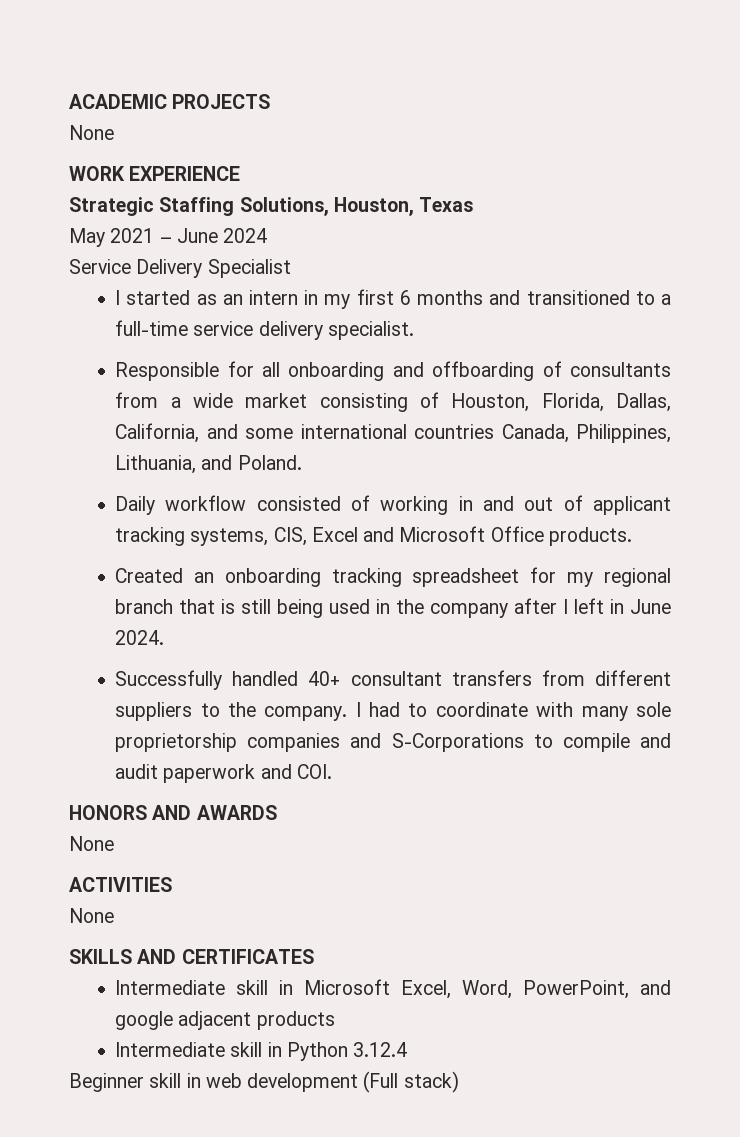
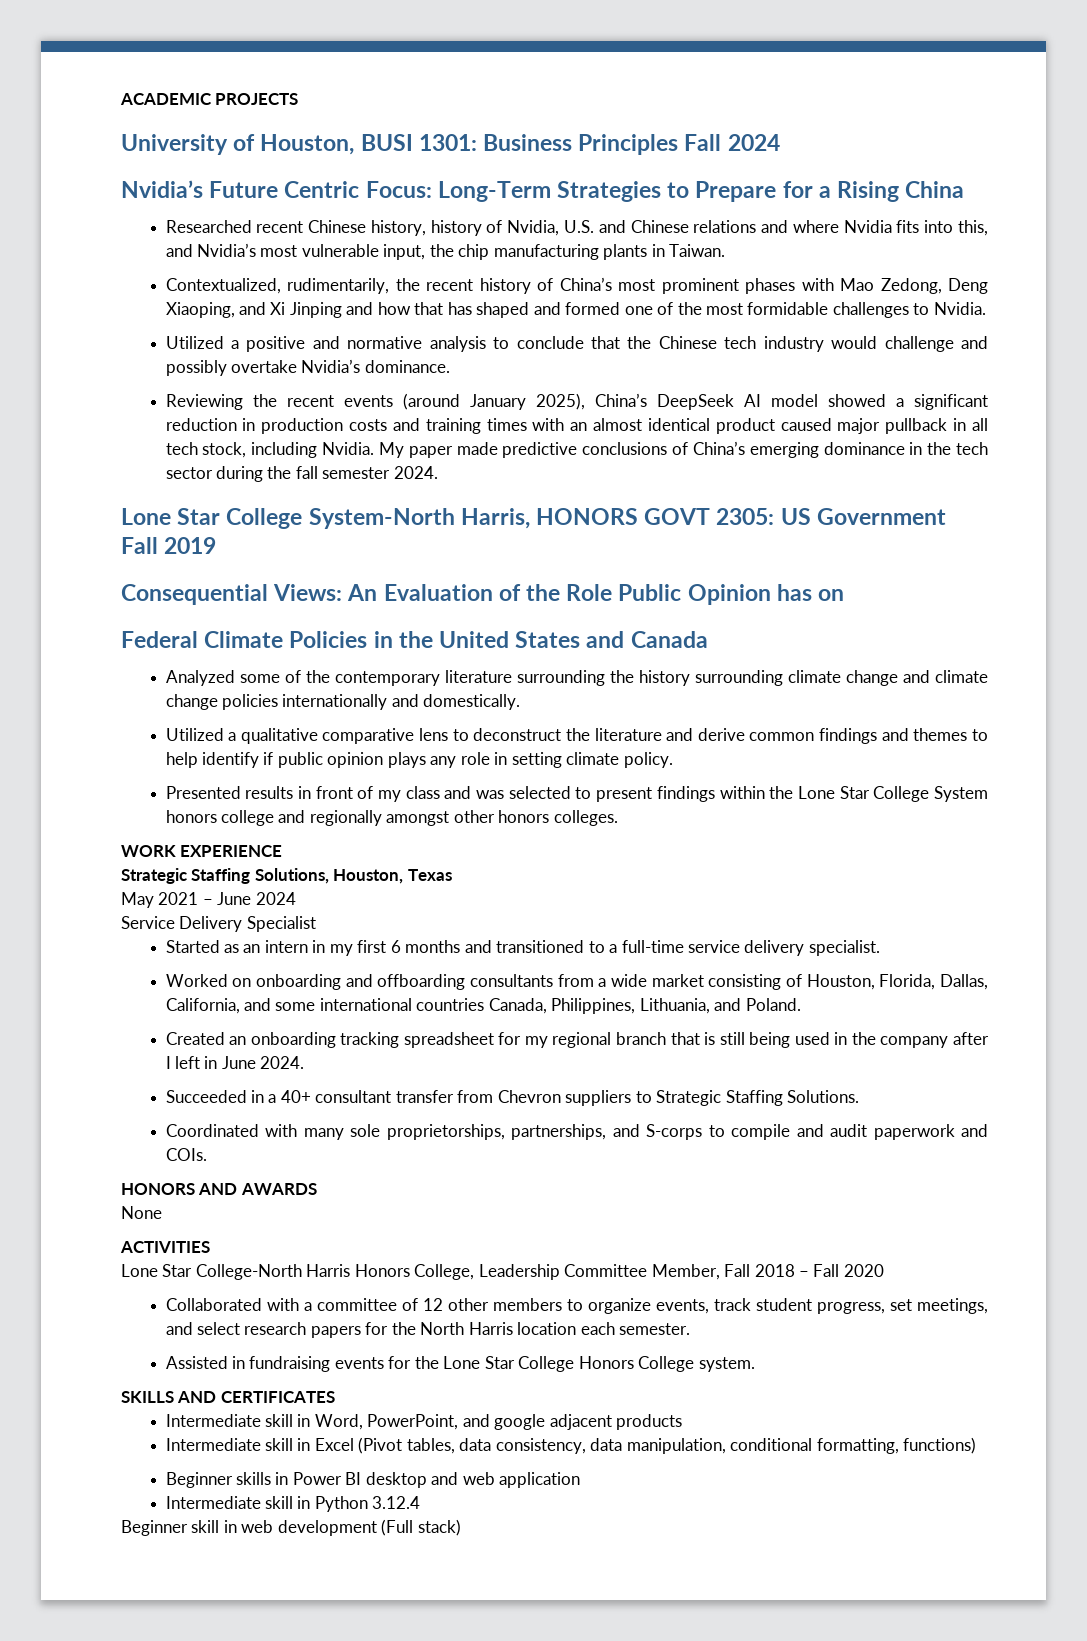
  ACADEMIC PROJECTS
- None
+ University of Houston, BUSI 1301: Business Principles Fall 2024
+ Nvidia’s Future Centric Focus: Long-Term Strategies to Prepare for a Rising China
+ Researched recent Chinese history, history of Nvidia, U.S. and Chinese relations and where Nvidia fits into this, and Nvidia’s most vulnerable input, the chip manufacturing plants in Taiwan.
+ Contextualized, rudimentarily, the recent history of China’s most prominent phases with Mao Zedong, Deng Xiaoping, and Xi Jinping and how that has shaped and formed one of the most formidable challenges to Nvidia.
+ Utilized a positive and normative analysis to conclude that the Chinese tech industry would challenge and possibly overtake Nvidia’s dominance.
+ Reviewing the recent events (around January 2025), China’s DeepSeek AI model showed a significant reduction in production costs and training times with an almost identical product caused major pullback in all tech stock, including Nvidia. My paper made predictive conclusions of China’s emerging dominance in the tech sector during the fall semester 2024.
+ Lone Star College System-North Harris, HONORS GOVT 2305: US Government Fall 2019
+ Consequential Views: An Evaluation of the Role Public Opinion has on
+ Federal Climate Policies in the United States and Canada
+ Analyzed some of the contemporary literature surrounding the history surrounding climate change and climate change policies internationally and domestically.
+ Utilized a qualitative comparative lens to deconstruct the literature and derive common findings and themes to help identify if public opinion plays any role in setting climate policy.
+ Presented results in front of my class and was selected to present findings within the Lone Star College System honors college and regionally amongst other honors colleges.
- I started as an intern in my first 6 months and transitioned to a full-time service delivery specialist.
+ Started as an intern in my first 6 months and transitioned to a full-time service delivery specialist.
- Responsible for all onboarding and offboarding of consultants from a wide market consisting of Houston, Florida, Dallas, California, and some international countries Canada, Philippines, Lithuania, and Poland.
+ Worked on onboarding and offboarding consultants from a wide market consisting of Houston, Florida, Dallas, California, and some international countries Canada, Philippines, Lithuania, and Poland.
- Daily workflow consisted of working in and out of applicant tracking systems, CIS, Excel and Microsoft Office products.
- Successfully handled 40+ consultant transfers from different suppliers to the company. I had to coordinate with many sole proprietorship companies and S-Corporations to compile and audit paperwork and COI.
+ Succeeded in a 40+ consultant transfer from Chevron suppliers to Strategic Staffing Solutions.
+ Coordinated with many sole proprietorships, partnerships, and S-corps to compile and audit paperwork and COIs.
  ACTIVITIES
- None
+ Lone Star College-North Harris Honors College, Leadership Committee Member, Fall 2018 – Fall 2020
+ Collaborated with a committee of 12 other members to organize events, track student progress, set meetings, and select research papers for the North Harris location each semester.
+ Assisted in fundraising events for the Lone Star College Honors College system.
- Intermediate skill in Microsoft Excel, Word, PowerPoint, and google adjacent products
+ Intermediate skill in Word, PowerPoint, and google adjacent products
+ Intermediate skill in Excel (Pivot tables, data consistency, data manipulation, conditional formatting, functions)
+ Beginner skills in Power BI desktop and web application

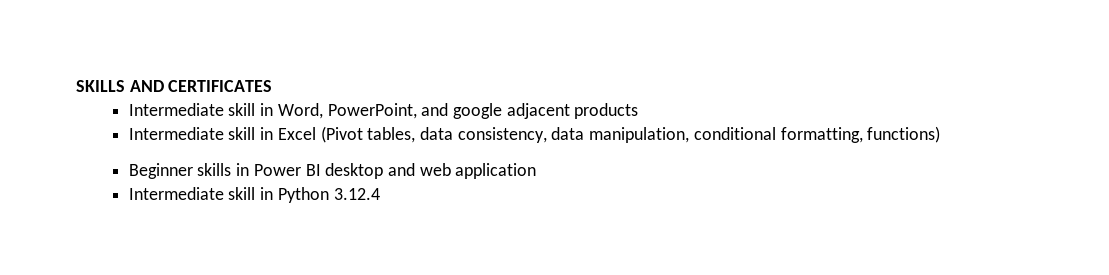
- ACADEMIC PROJECTS
- University of Houston, BUSI 1301: Business Principles Fall 2024
- Nvidia’s Future Centric Focus: Long-Term Strategies to Prepare for a Rising China
- Researched recent Chinese history, history of Nvidia, U.S. and Chinese relations and where Nvidia fits into this, and Nvidia’s most vulnerable input, the chip manufacturing plants in Taiwan.
- Contextualized, rudimentarily, the recent history of China’s most prominent phases with Mao Zedong, Deng Xiaoping, and Xi Jinping and how that has shaped and formed one of the most formidable challenges to Nvidia.
- Utilized a positive and normative analysis to conclude that the Chinese tech industry would challenge and possibly overtake Nvidia’s dominance.
- Reviewing the recent events (around January 2025), China’s DeepSeek AI model showed a significant reduction in production costs and training times with an almost identical product caused major pullback in all tech stock, including Nvidia. My paper made predictive conclusions of China’s emerging dominance in the tech sector during the fall semester 2024.
- Lone Star College System-North Harris, HONORS GOVT 2305: US Government Fall 2019
- Consequential Views: An Evaluation of the Role Public Opinion has on
- Federal Climate Policies in the United States and Canada
- Analyzed some of the contemporary literature surrounding the history surrounding climate change and climate change policies internationally and domestically.
- Utilized a qualitative comparative lens to deconstruct the literature and derive common findings and themes to help identify if public opinion plays any role in setting climate policy.
- Presented results in front of my class and was selected to present findings within the Lone Star College System honors college and regionally amongst other honors colleges.
- WORK EXPERIENCE
- Strategic Staffing Solutions, Houston, Texas
- May 2021 – June 2024
- Service Delivery Specialist
- Started as an intern in my first 6 months and transitioned to a full-time service delivery specialist.
- Worked on onboarding and offboarding consultants from a wide market consisting of Houston, Florida, Dallas, California, and some international countries Canada, Philippines, Lithuania, and Poland.
- Created an onboarding tracking spreadsheet for my regional branch that is still being used in the company after I left in June 2024.
- Succeeded in a 40+ consultant transfer from Chevron suppliers to Strategic Staffing Solutions.
- Coordinated with many sole proprietorships, partnerships, and S-corps to compile and audit paperwork and COIs.
- HONORS AND AWARDS
- None
- ACTIVITIES
- Lone Star College-North Harris Honors College, Leadership Committee Member, Fall 2018 – Fall 2020
- Collaborated with a committee of 12 other members to organize events, track student progress, set meetings, and select research papers for the North Harris location each semester.
- Assisted in fundraising events for the Lone Star College Honors College system.
- Beginner skill in web development (Full stack)

